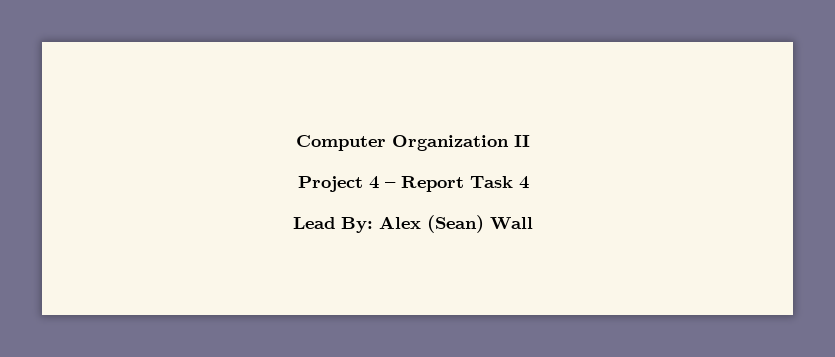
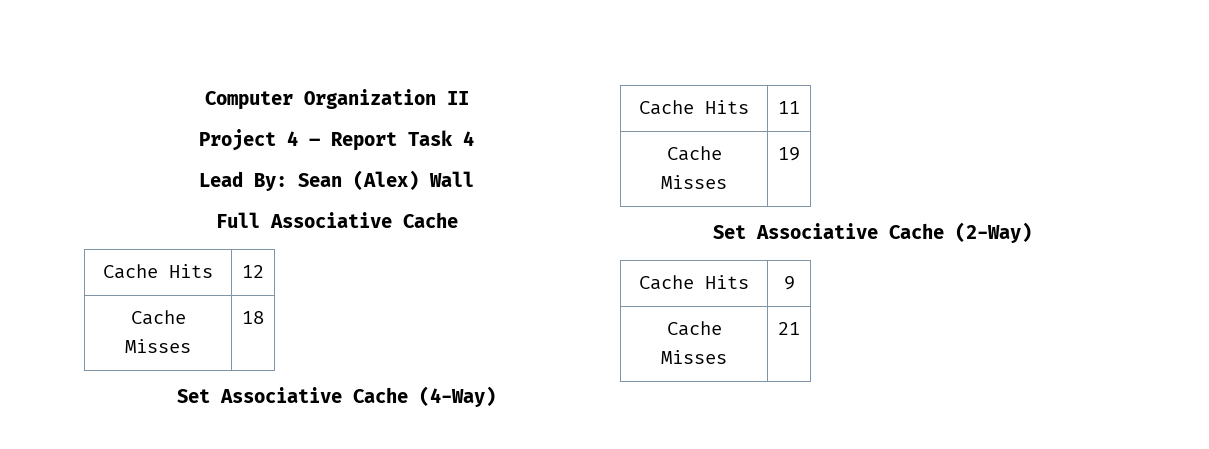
- Lead By: Alex (Sean) Wall
+ Lead By: Sean (Alex) Wall
+ Full Associative Cache
+ Cache Hits | 12
+ Cache Misses | 18
+ Set Associative Cache (4-Way)
+ Cache Hits | 11
+ Cache Misses | 19
+ Set Associative Cache (2-Way)
+ Cache Hits | 9
+ Cache Misses | 21

